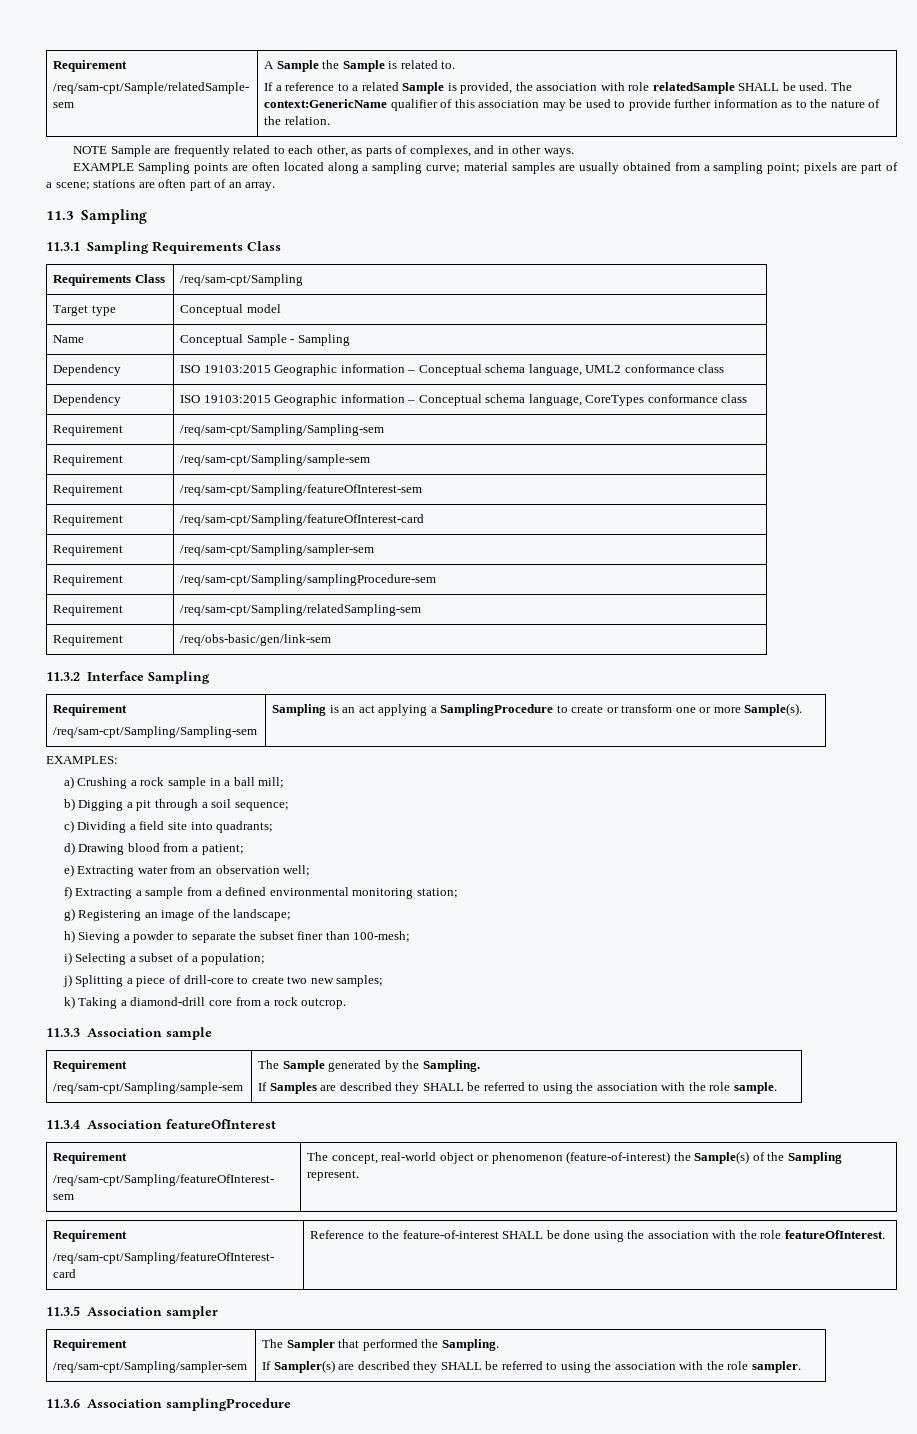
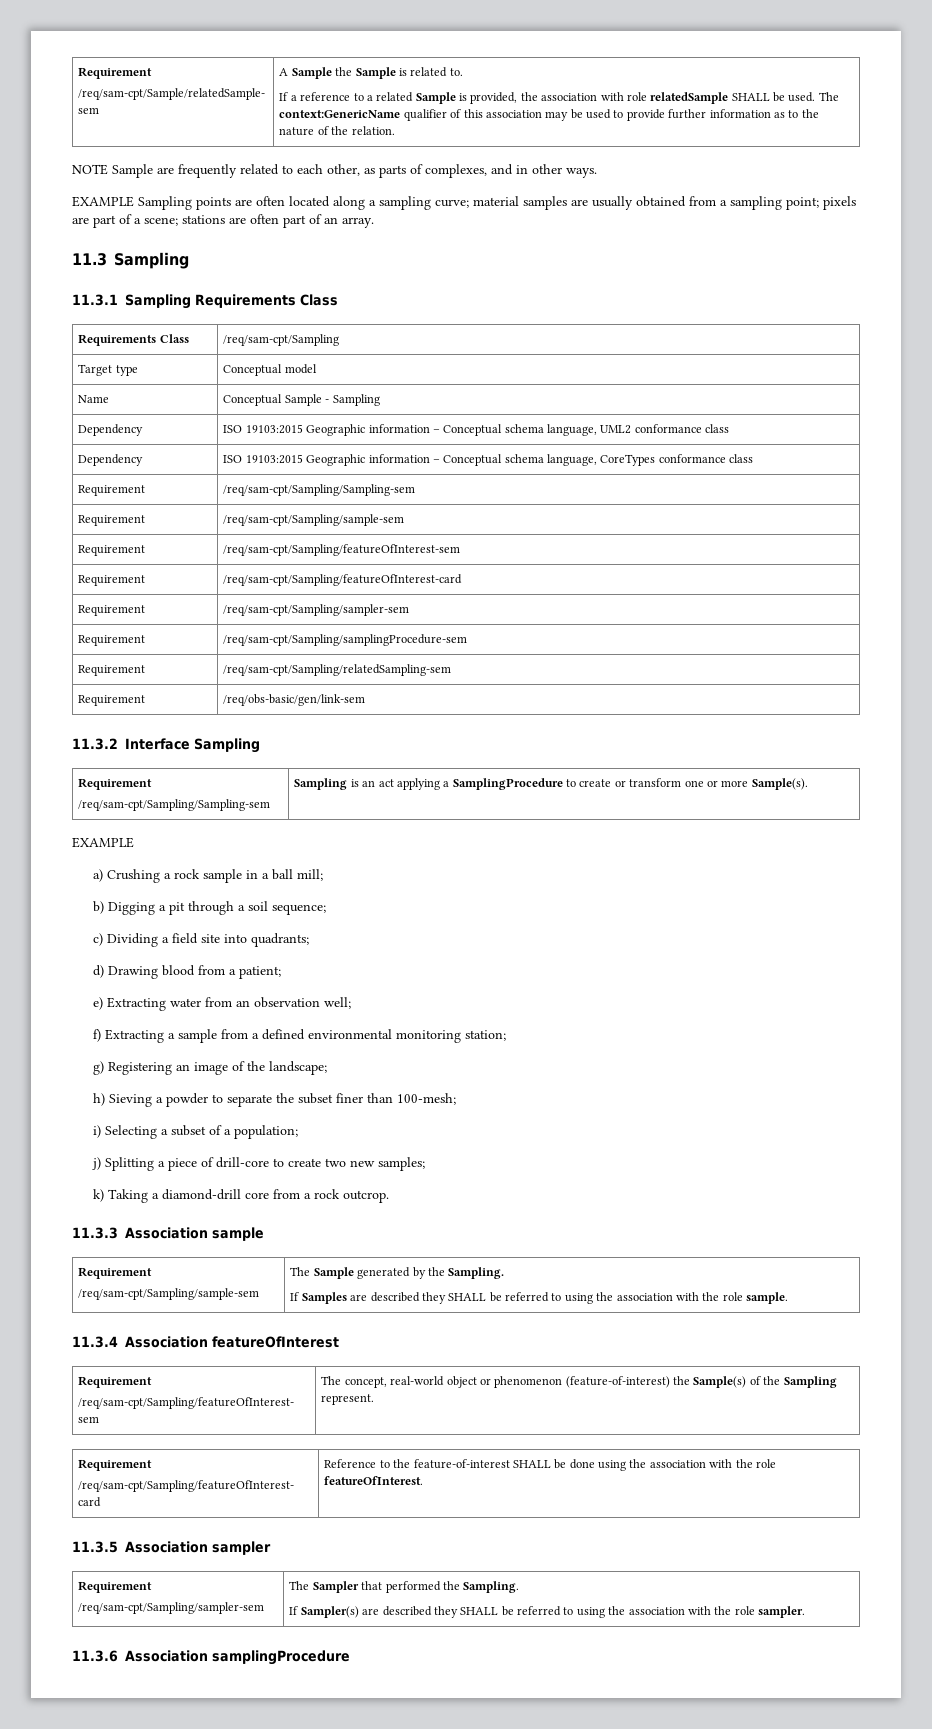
  11.3.2 Interface Sampling
  Requirement
  /req/sam-cpt/Sampling/Sampling-sem | Sampling is an act applying a SamplingProcedure to create or transform one or more Sample(s).
- EXAMPLES:
+ EXAMPLE

